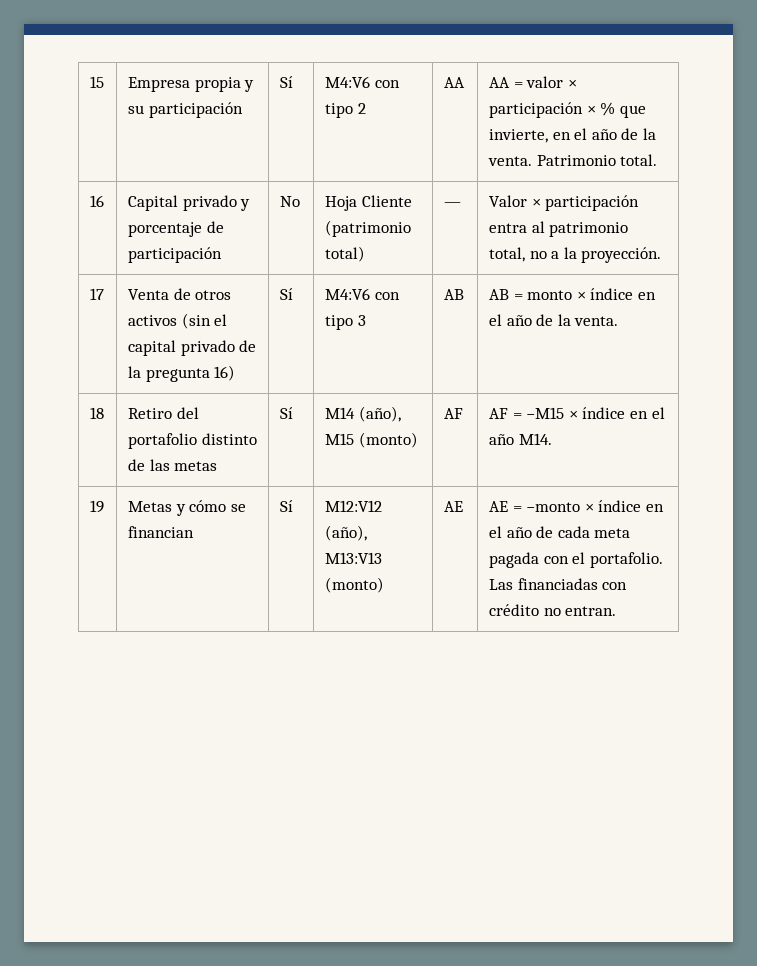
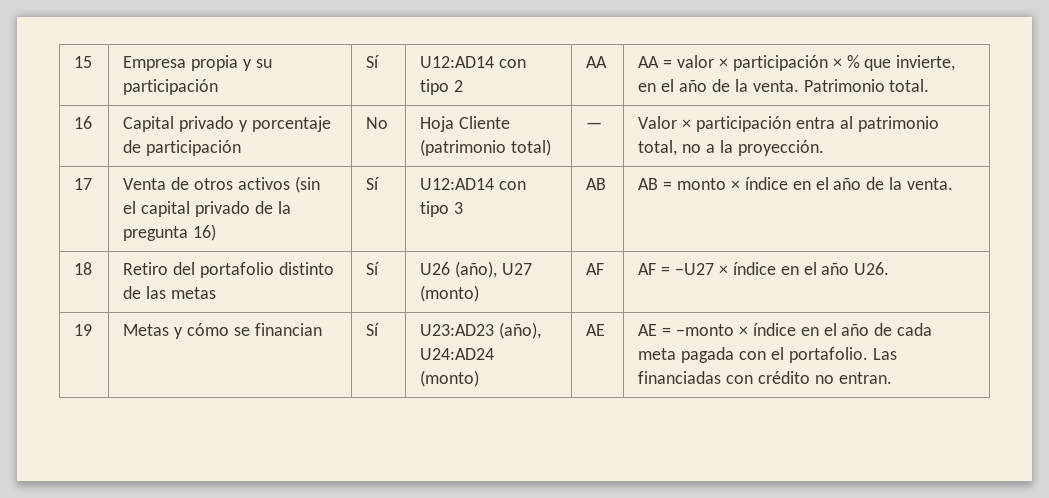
- 15 | Empresa propia y su participación | Sí | M4:V6 con tipo 2 | AA | AA = valor × participación × % que invierte, en el año de la venta. Patrimonio total.
+ 15 | Empresa propia y su participación | Sí | U12:AD14 con tipo 2 | AA | AA = valor × participación × % que invierte, en el año de la venta. Patrimonio total.
- 17 | Venta de otros activos (sin el capital privado de la pregunta 16) | Sí | M4:V6 con tipo 3 | AB | AB = monto × índice en el año de la venta.
+ 17 | Venta de otros activos (sin el capital privado de la pregunta 16) | Sí | U12:AD14 con tipo 3 | AB | AB = monto × índice en el año de la venta.
- 18 | Retiro del portafolio distinto de las metas | Sí | M14 (año), M15 (monto) | AF | AF = −M15 × índice en el año M14.
+ 18 | Retiro del portafolio distinto de las metas | Sí | U26 (año), U27 (monto) | AF | AF = −U27 × índice en el año U26.
- 19 | Metas y cómo se financian | Sí | M12:V12 (año), M13:V13 (monto) | AE | AE = −monto × índice en el año de cada meta pagada con el portafolio. Las financiadas con crédito no entran.
+ 19 | Metas y cómo se financian | Sí | U23:AD23 (año), U24:AD24 (monto) | AE | AE = −monto × índice en el año de cada meta pagada con el portafolio. Las financiadas con crédito no entran.

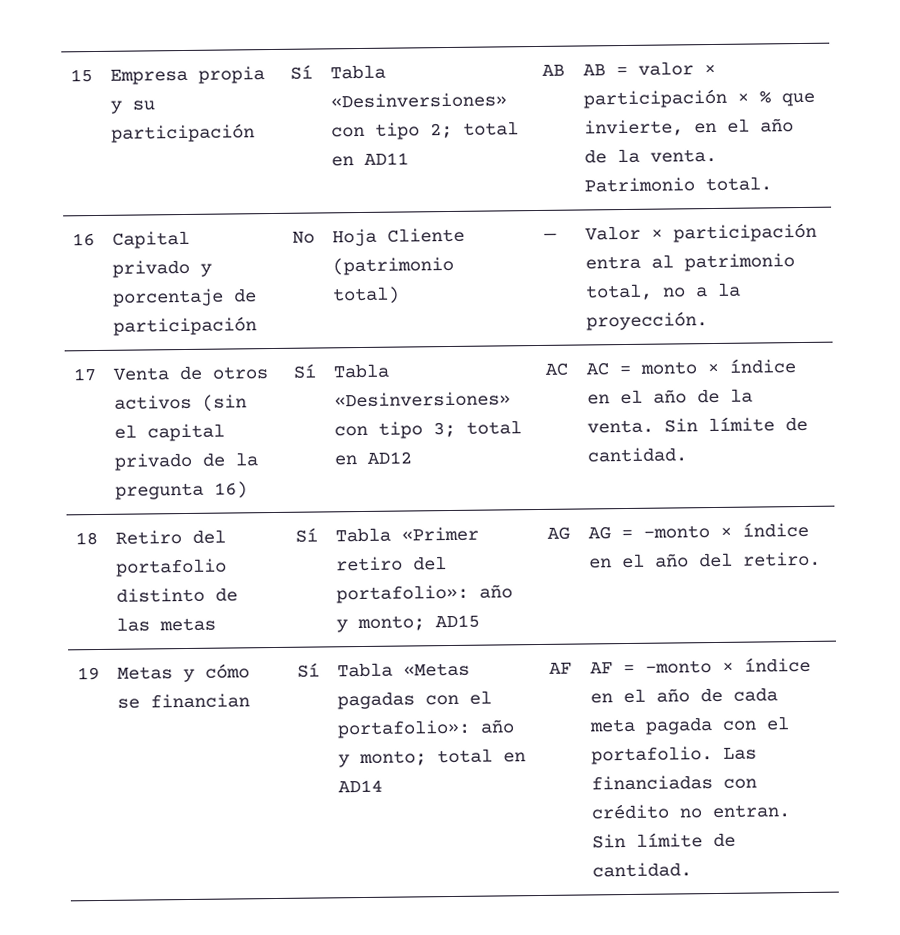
- 15 | Empresa propia y su participación | Sí | U12:AD14 con tipo 2 | AA | AA = valor × participación × % que invierte, en el año de la venta. Patrimonio total.
+ 15 | Empresa propia y su participación | Sí | Tabla «Desinversiones» con tipo 2; total en AD11 | AB | AB = valor × participación × % que invierte, en el año de la venta. Patrimonio total.
- 17 | Venta de otros activos (sin el capital privado de la pregunta 16) | Sí | U12:AD14 con tipo 3 | AB | AB = monto × índice en el año de la venta.
+ 17 | Venta de otros activos (sin el capital privado de la pregunta 16) | Sí | Tabla «Desinversiones» con tipo 3; total en AD12 | AC | AC = monto × índice en el año de la venta. Sin límite de cantidad.
- 18 | Retiro del portafolio distinto de las metas | Sí | U26 (año), U27 (monto) | AF | AF = −U27 × índice en el año U26.
+ 18 | Retiro del portafolio distinto de las metas | Sí | Tabla «Primer retiro del portafolio»: año y monto; AD15 | AG | AG = −monto × índice en el año del retiro.
- U23:AD23 (año), U24:AD24 (monto) | AE | AE = −monto × índice en el año de cada meta pagada con el portafolio.
+ Tabla «Metas pagadas con el portafolio»: año y monto; total en AD14 | AF | AF = −monto × índice en el año de cada meta pagada con el portafolio.
- Las financiadas con crédito no entran.
+ Las financiadas con crédito no entran. Sin límite de cantidad.

